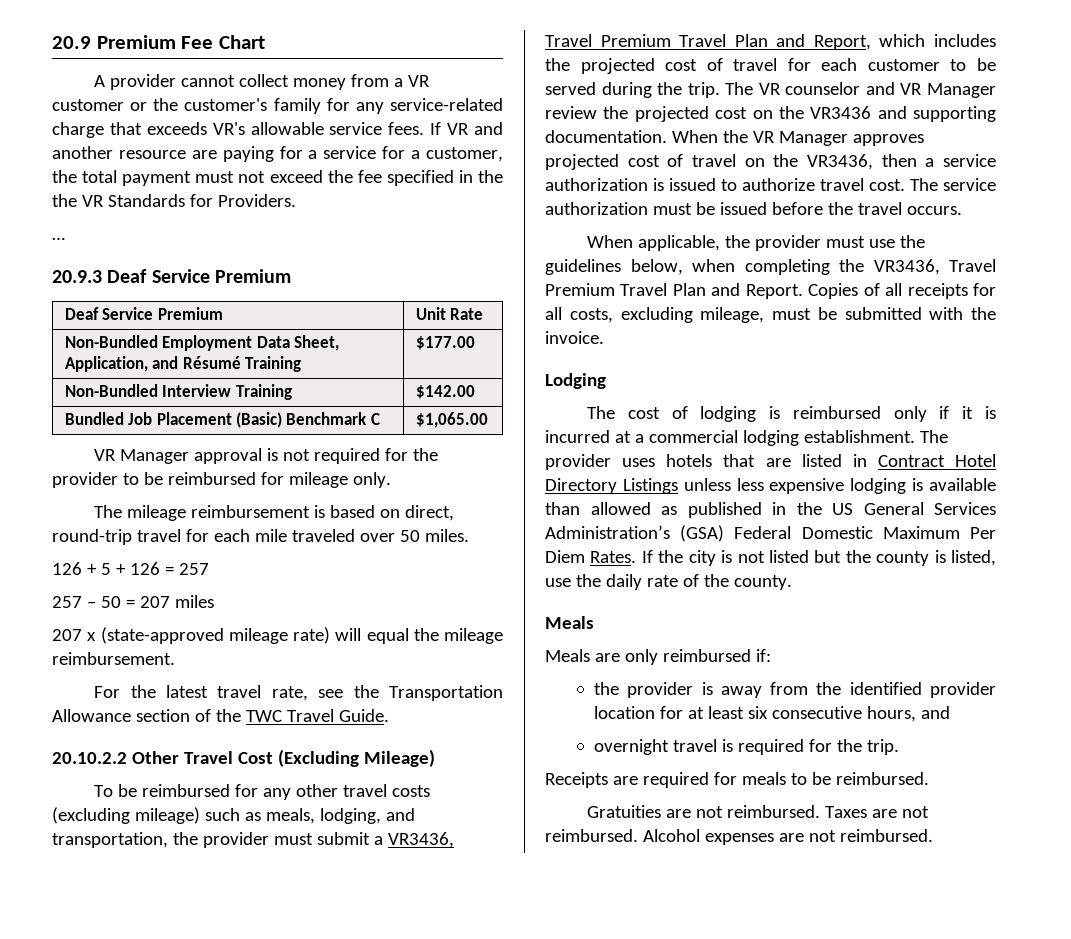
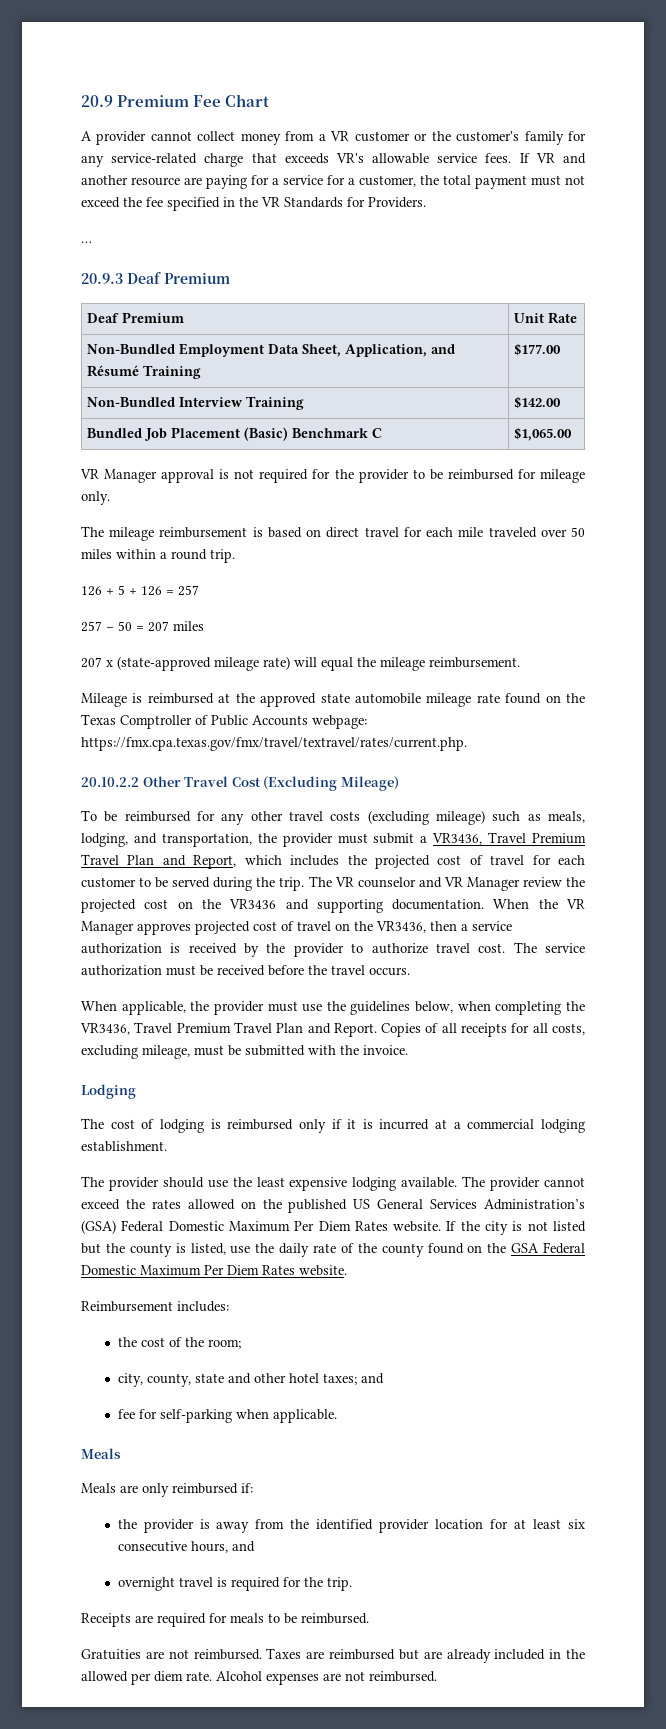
- If VR and another resource are paying for a service for a customer, the total payment must not exceed the fee specified in the the VR Standards for Providers.
+ If VR and another resource are paying for a service for a customer, the total payment must not exceed the fee specified in the VR Standards for Providers.
- 20.9.3 Deaf Service Premium
+ 20.9.3 Deaf Premium
- Deaf Service Premium | Unit Rate
+ Deaf Premium | Unit Rate
- The mileage reimbursement is based on direct, round-trip travel for each mile traveled over 50 miles.
+ The mileage reimbursement is based on direct travel for each mile traveled over 50 miles within a round trip.
- For the latest travel rate, see the Transportation Allowance section of the TWC Travel Guide.
+ Mileage is reimbursed at the approved state automobile mileage rate found on the Texas Comptroller of Public Accounts webpage: https://fmx.cpa.texas.gov/fmx/travel/textravel/rates/current.php.
- When the VR Manager approves projected cost of travel on the VR3436, then a service authorization is issued to authorize travel cost.
+ When the VR Manager approves projected cost of travel on the VR3436, then a service authorization is received by the provider to authorize travel cost.
- The service authorization must be issued before the travel occurs.
+ The service authorization must be received before the travel occurs.
- The cost of lodging is reimbursed only if it is incurred at a commercial lodging establishment. The provider uses hotels that are listed in Contract Hotel Directory Listings unless less expensive lodging is available than allowed as published in the US General Services Administration’s (GSA) Federal Domestic Maximum Per Diem Rates.
+ The cost of lodging is reimbursed only if it is incurred at a commercial lodging establishment.
+ The provider should use the least expensive lodging available. The provider cannot exceed the rates allowed on the published US General Services Administration’s (GSA) Federal Domestic Maximum Per Diem Rates website.
- If the city is not listed but the county is listed, use the daily rate of the county.
+ If the city is not listed but the county is listed, use the daily rate of the county found on the GSA Federal Domestic Maximum Per Diem Rates website.
+ Reimbursement includes:
+ the cost of the room;
+ city, county, state and other hotel taxes; and
+ fee for self-parking when applicable.
- Taxes are not reimbursed.
+ Taxes are reimbursed but are already included in the allowed per diem rate.

